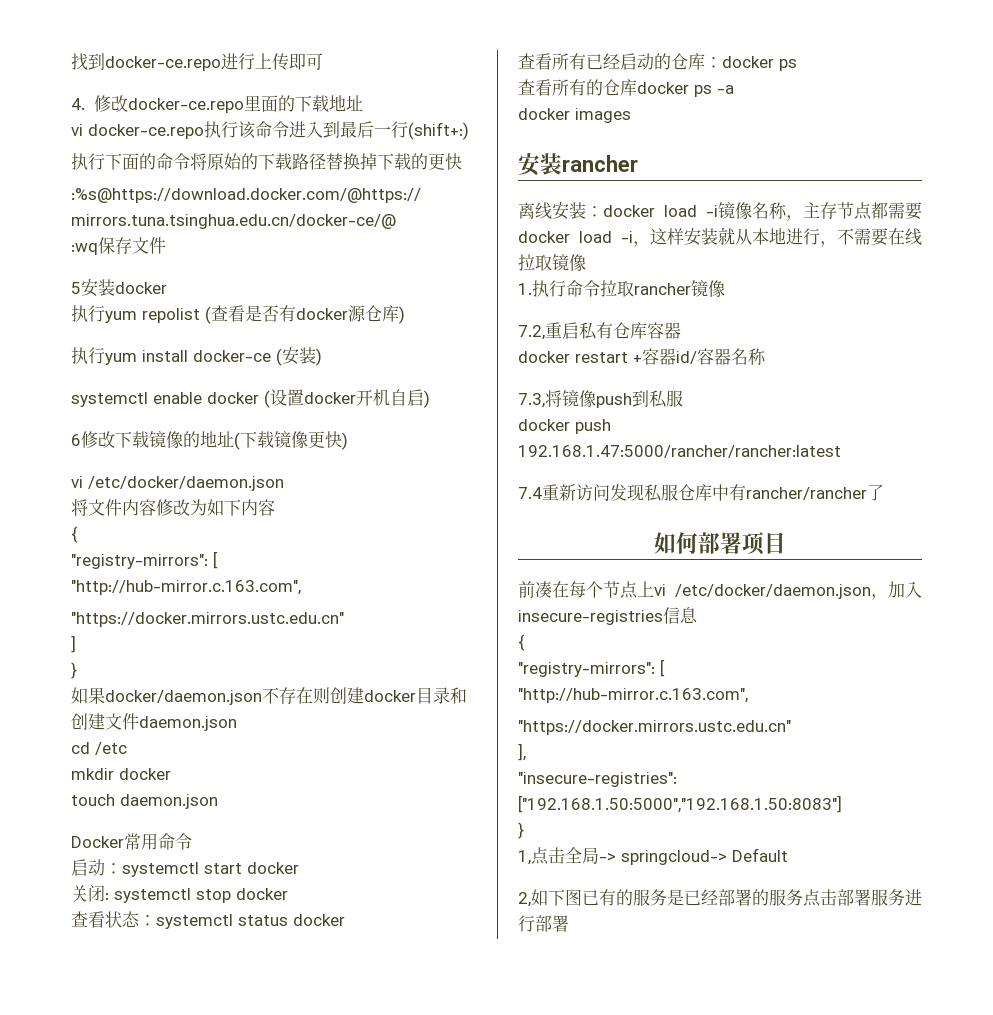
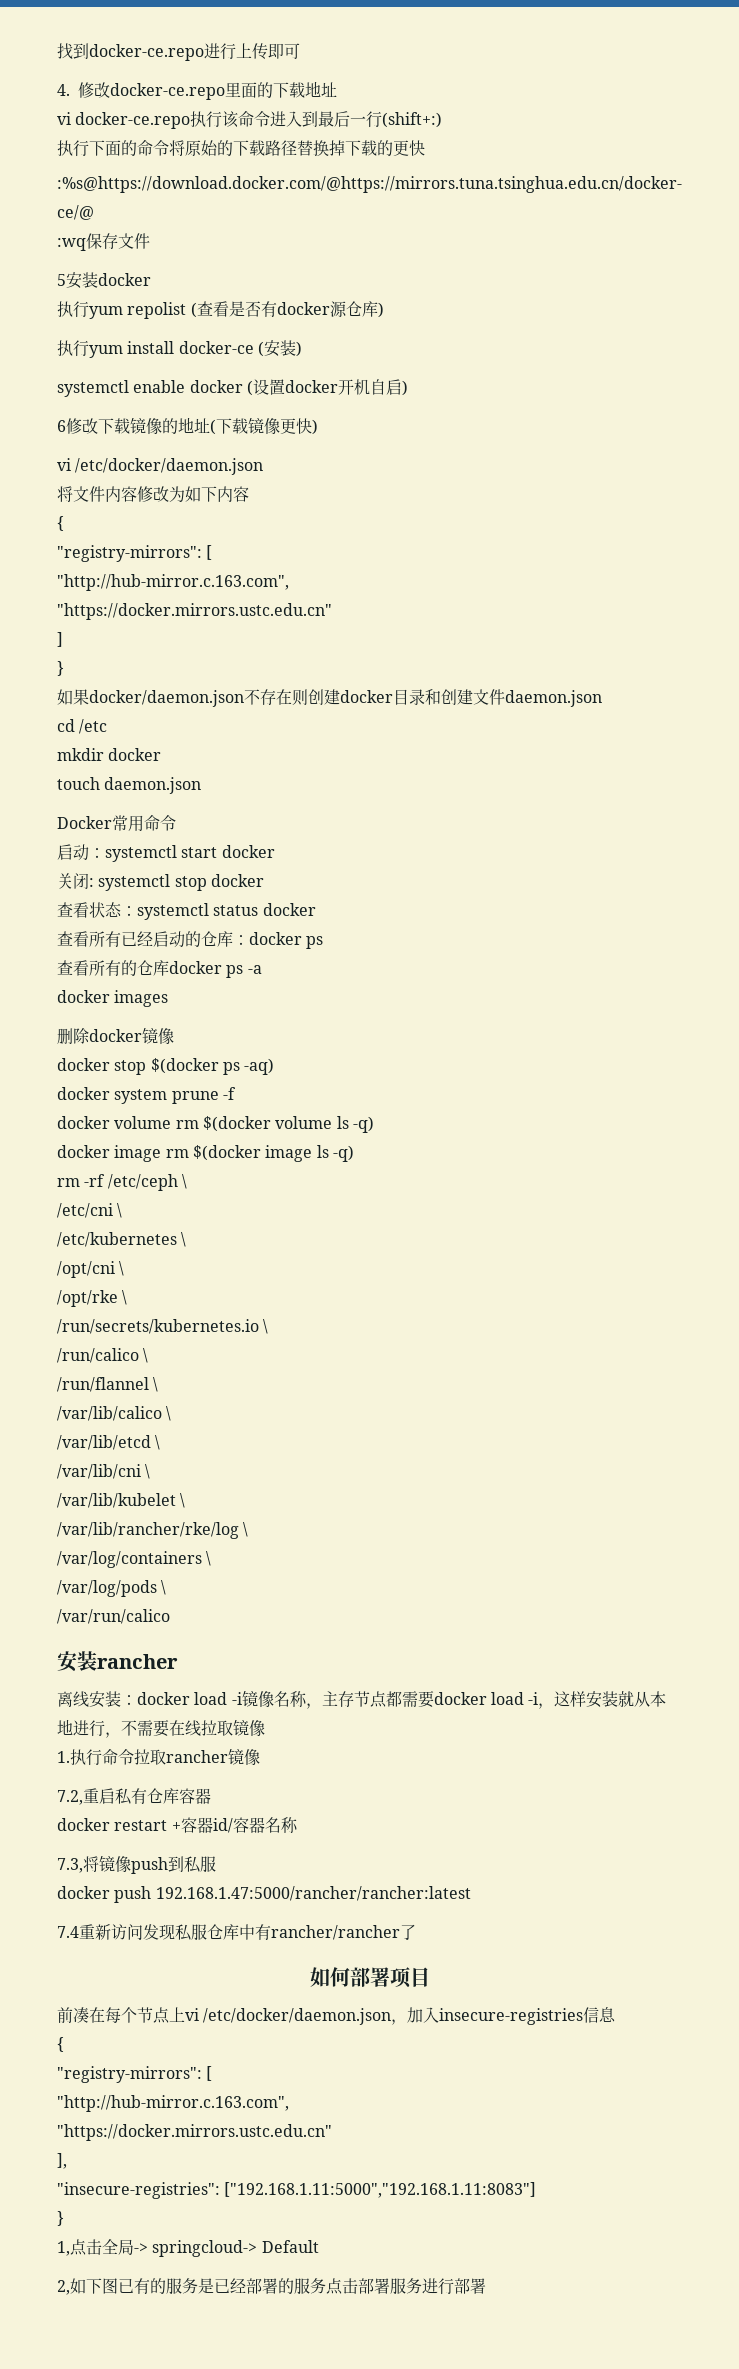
+ 删除docker镜像
+ docker stop $(docker ps -aq)
+ docker system prune -f
+ docker volume rm $(docker volume ls -q)
+ docker image rm $(docker image ls -q)
+ rm -rf /etc/ceph \
+ /etc/cni \
+ /etc/kubernetes \
+ /opt/cni \
+ /opt/rke \
+ /run/secrets/kubernetes.io \
+ /run/calico \
+ /run/flannel \
+ /var/lib/calico \
+ /var/lib/etcd \
+ /var/lib/cni \
+ /var/lib/kubelet \
+ /var/lib/rancher/rke/log \
+ /var/log/containers \
+ /var/log/pods \
+ /var/run/calico
- "insecure-registries": ["192.168.1.50:5000","192.168.1.50:8083"]
+ "insecure-registries": ["192.168.1.11:5000","192.168.1.11:8083"]

